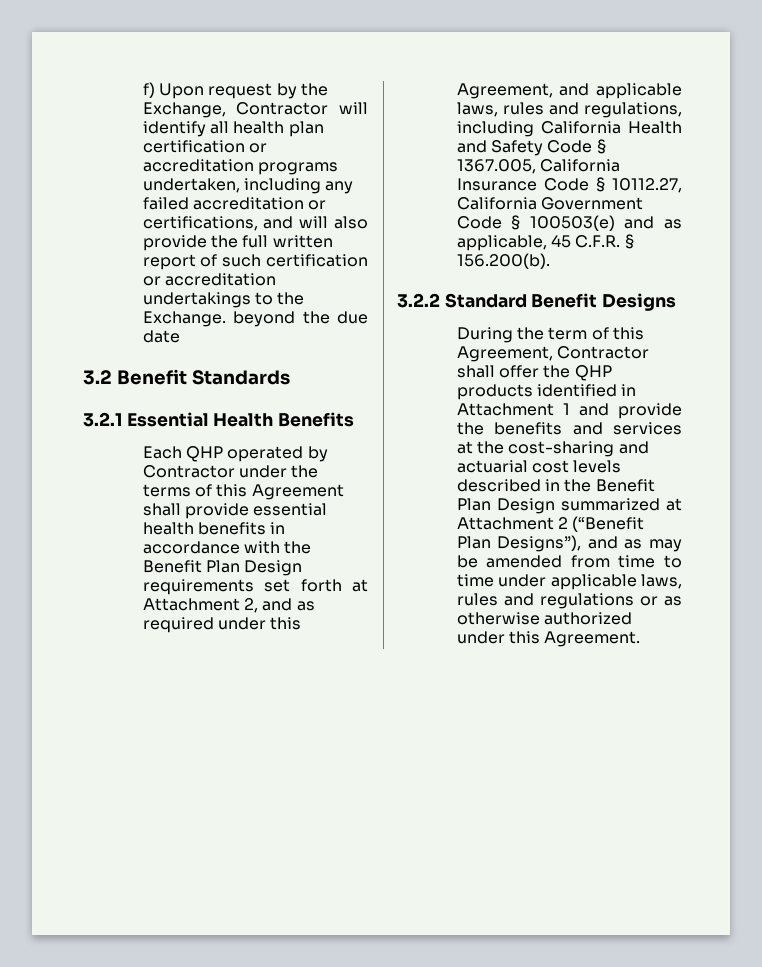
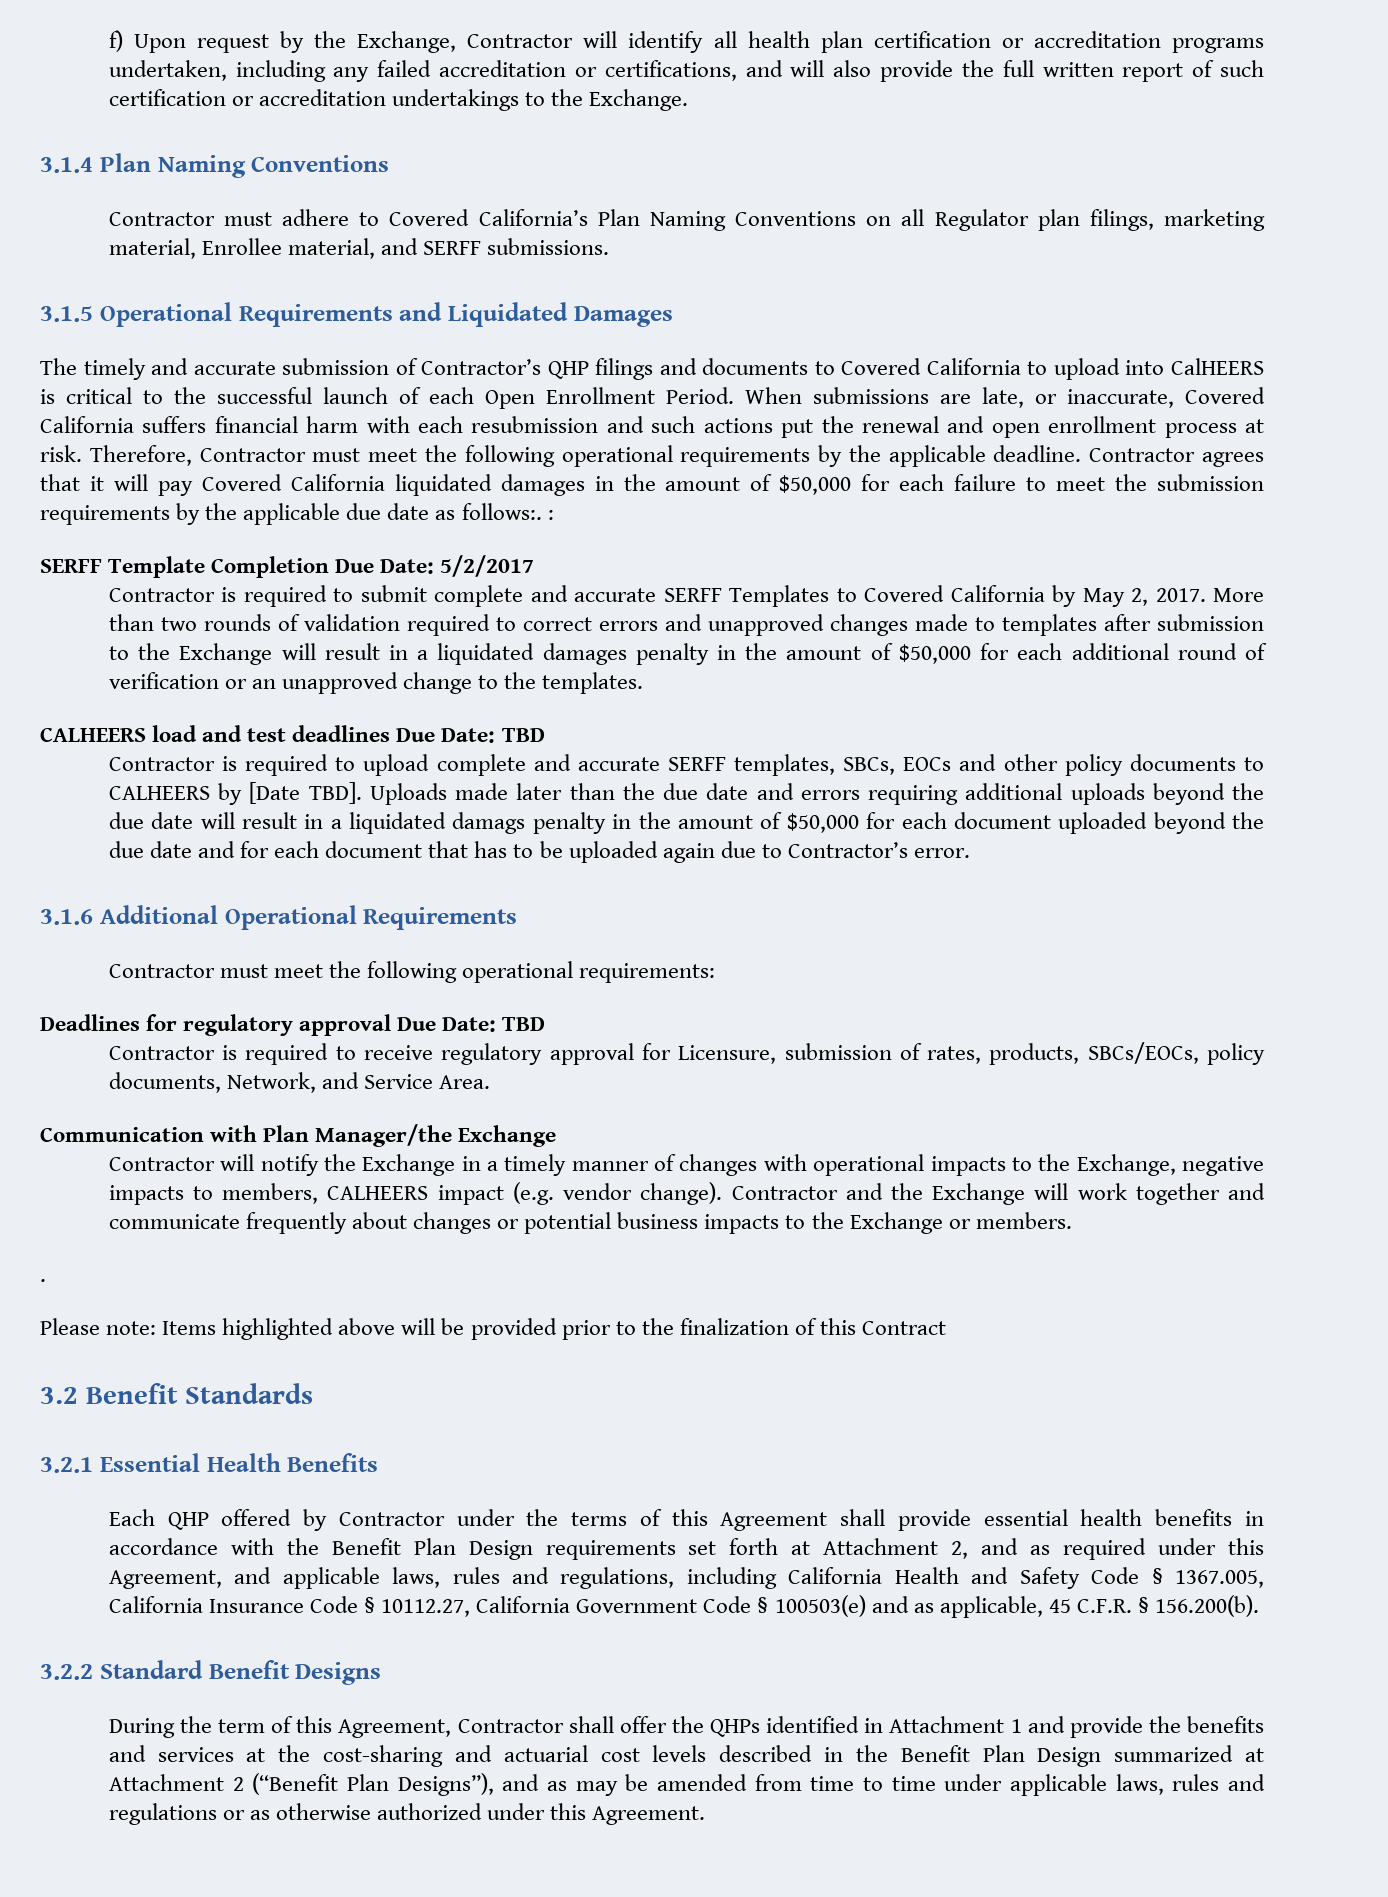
- f) Upon request by the Exchange, Contractor will identify all health plan certification or accreditation programs undertaken, including any failed accreditation or certifications, and will also provide the full written report of such certification or accreditation undertakings to the Exchange. beyond the due date
+ f) Upon request by the Exchange, Contractor will identify all health plan certification or accreditation programs undertaken, including any failed accreditation or certifications, and will also provide the full written report of such certification or accreditation undertakings to the Exchange.
+ 3.1.4 Plan Naming Conventions
+ Contractor must adhere to Covered California’s Plan Naming Conventions on all Regulator plan filings, marketing material, Enrollee material, and SERFF submissions.
+ 3.1.5 Operational Requirements and Liquidated Damages
+ The timely and accurate submission of Contractor’s QHP filings and documents to Covered California to upload into CalHEERS is critical to the successful launch of each Open Enrollment Period. When submissions are late, or inaccurate, Covered California suffers financial harm with each resubmission and such actions put the renewal and open enrollment process at risk. Therefore, Contractor must meet the following operational requirements by the applicable deadline. Contractor agrees that it will pay Covered California liquidated damages in the amount of $50,000 for each failure to meet the submission requirements by the applicable due date as follows:. :
+ SERFF Template Completion Due Date: 5/2/2017
+ Contractor is required to submit complete and accurate SERFF Templates to Covered California by May 2, 2017. More than two rounds of validation required to correct errors and unapproved changes made to templates after submission to the Exchange will result in a liquidated damages penalty in the amount of $50,000 for each additional round of verification or an unapproved change to the templates.
+ CALHEERS load and test deadlines Due Date: TBD
+ Contractor is required to upload complete and accurate SERFF templates, SBCs, EOCs and other policy documents to CALHEERS by [Date TBD]. Uploads made later than the due date and errors requiring additional uploads beyond the due date will result in a liquidated damags penalty in the amount of $50,000 for each document uploaded beyond the due date and for each document that has to be uploaded again due to Contractor’s error.
+ 3.1.6 Additional Operational Requirements
+ Contractor must meet the following operational requirements:
+ Deadlines for regulatory approval Due Date: TBD
+ Contractor is required to receive regulatory approval for Licensure, submission of rates, products, SBCs/EOCs, policy documents, Network, and Service Area.
+ Communication with Plan Manager/the Exchange
+ Contractor will notify the Exchange in a timely manner of changes with operational impacts to the Exchange, negative impacts to members, CALHEERS impact (e.g. vendor change). Contractor and the Exchange will work together and communicate frequently about changes or potential business impacts to the Exchange or members.
+ .
+ Please note: Items highlighted above will be provided prior to the finalization of this Contract
- Each QHP operated by Contractor under the terms of this Agreement shall provide essential health benefits in accordance with the Benefit Plan Design requirements set forth at Attachment 2, and as required under this Agreement, and applicable laws, rules and regulations, including California Health and Safety Code § 1367.005, California Insurance Code § 10112.27, California Government Code § 100503(e) and as applicable, 45 C.F.R. § 156.200(b).
+ Each QHP offered by Contractor under the terms of this Agreement shall provide essential health benefits in accordance with the Benefit Plan Design requirements set forth at Attachment 2, and as required under this Agreement, and applicable laws, rules and regulations, including California Health and Safety Code § 1367.005, California Insurance Code § 10112.27, California Government Code § 100503(e) and as applicable, 45 C.F.R. § 156.200(b).
- During the term of this Agreement, Contractor shall offer the QHP products identified in Attachment 1 and provide the benefits and services at the cost-sharing and actuarial cost levels described in the Benefit Plan Design summarized at Attachment 2 (“Benefit Plan Designs”), and as may be amended from time to time under applicable laws, rules and regulations or as otherwise authorized under this Agreement.
+ During the term of this Agreement, Contractor shall offer the QHPs identified in Attachment 1 and provide the benefits and services at the cost-sharing and actuarial cost levels described in the Benefit Plan Design summarized at Attachment 2 (“Benefit Plan Designs”), and as may be amended from time to time under applicable laws, rules and regulations or as otherwise authorized under this Agreement.

